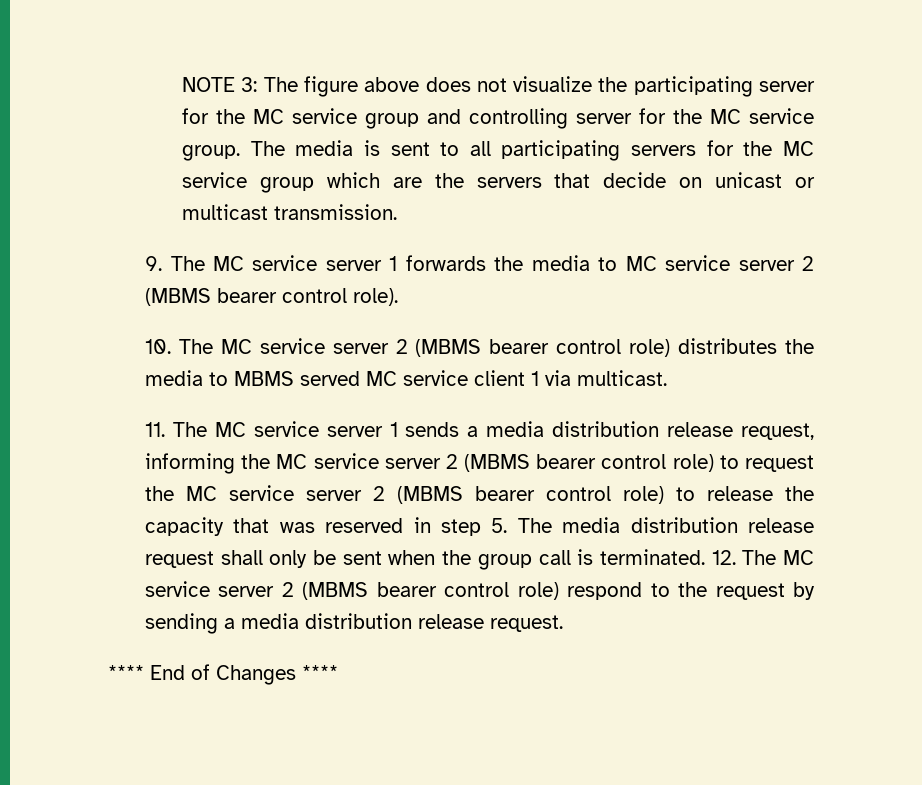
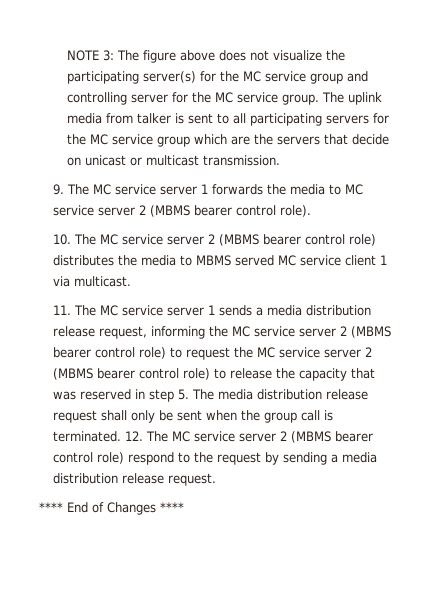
- NOTE 3: The figure above does not visualize the participating server for the MC service group and controlling server for the MC service group.
+ NOTE 3: The figure above does not visualize the participating server(s) for the MC service group and controlling server for the MC service group.
- The media is sent to all participating servers for the MC service group which are the servers that decide on unicast or multicast transmission.
+ The uplink media from talker is sent to all participating servers for the MC service group which are the servers that decide on unicast or multicast transmission.

